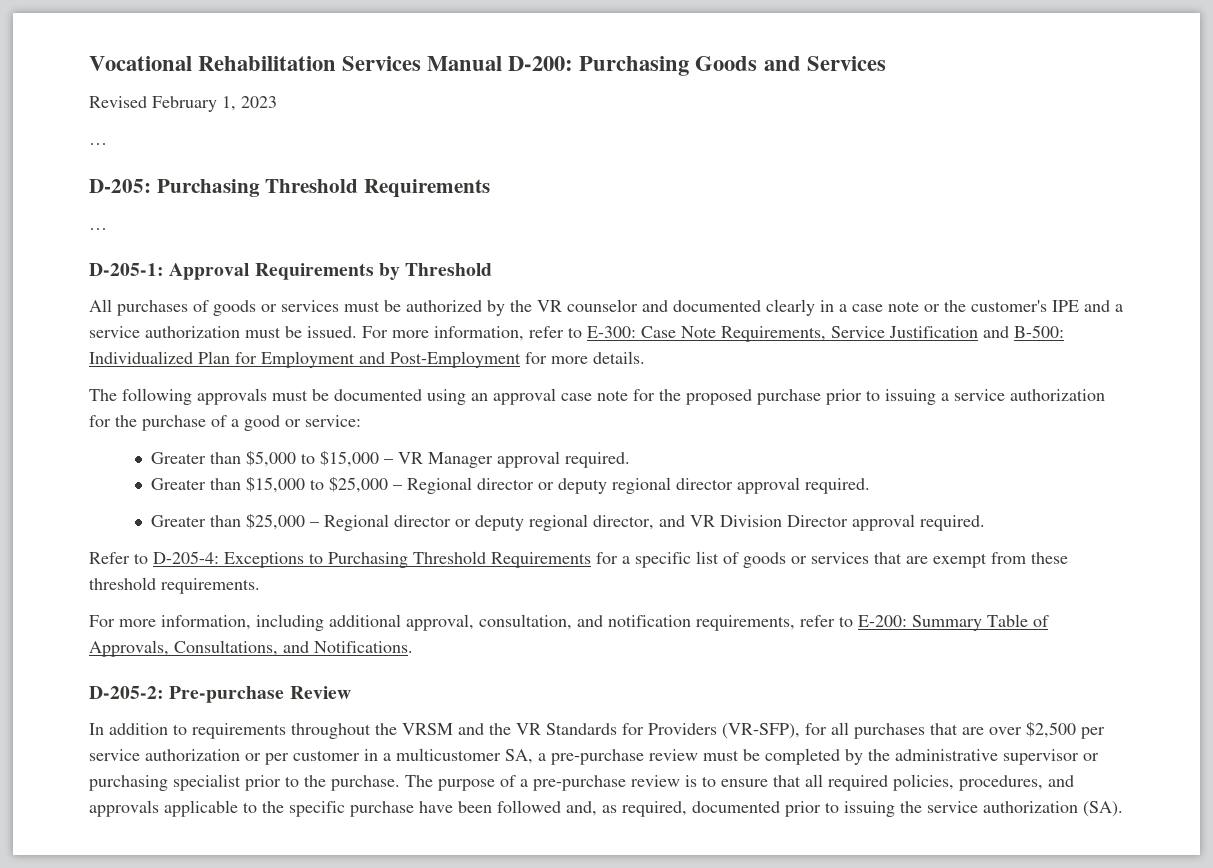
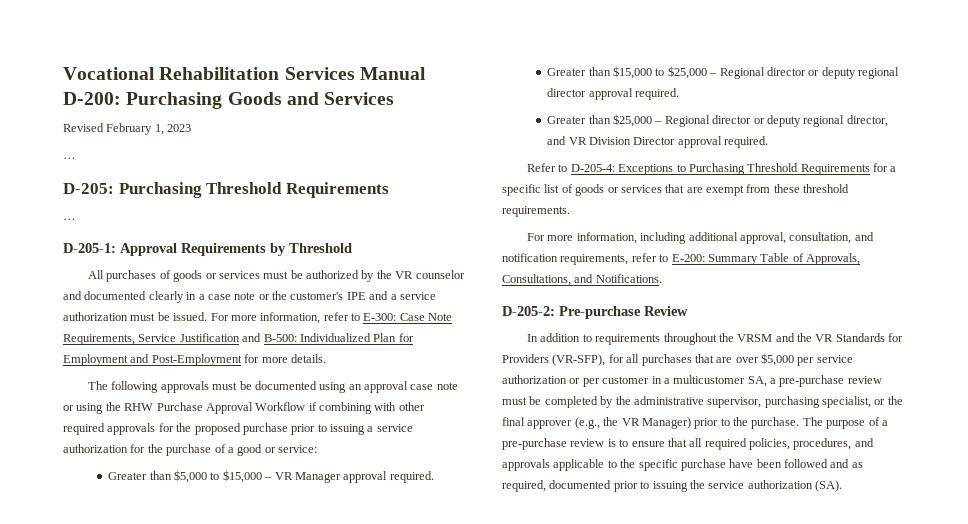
- The following approvals must be documented using an approval case note for the proposed purchase prior to issuing a service authorization for the purchase of a good or service:
+ The following approvals must be documented using an approval case note or using the RHW Purchase Approval Workflow if combining with other required approvals for the proposed purchase prior to issuing a service authorization for the purchase of a good or service:
- In addition to requirements throughout the VRSM and the VR Standards for Providers (VR-SFP), for all purchases that are over $2,500 per service authorization or per customer in a multicustomer SA, a pre-purchase review must be completed by the administrative supervisor or purchasing specialist prior to the purchase.
+ In addition to requirements throughout the VRSM and the VR Standards for Providers (VR-SFP), for all purchases that are over $5,000 per service authorization or per customer in a multicustomer SA, a pre-purchase review must be completed by the administrative supervisor, purchasing specialist, or the final approver (e.g., the VR Manager) prior to the purchase.
- The purpose of a pre-purchase review is to ensure that all required policies, procedures, and approvals applicable to the specific purchase have been followed and, as required, documented prior to issuing the service authorization (SA).
+ The purpose of a pre-purchase review is to ensure that all required policies, procedures, and approvals applicable to the specific purchase have been followed and as required, documented prior to issuing the service authorization (SA).

